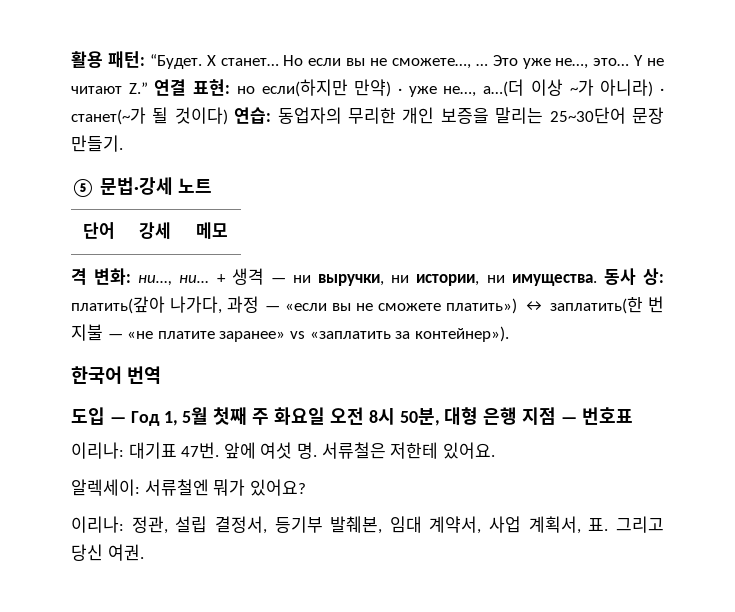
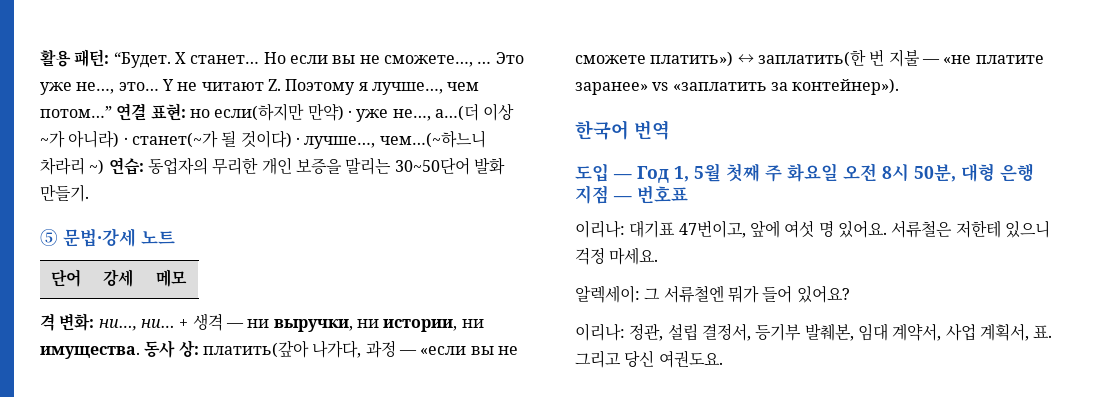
- Y не читают Z.” 연결 표현: но если(하지만 만약) · уже не…, а…(더 이상 ~가 아니라) · станет(~가 될 것이다) 연습: 동업자의 무리한 개인 보증을 말리는 25~30단어 문장 만들기.
+ Y не читают Z. Поэтому я лучше…, чем потом…” 연결 표현: но если(하지만 만약) · уже не…, а…(더 이상 ~가 아니라) · станет(~가 될 것이다) · лучше…, чем…(~하느니 차라리 ~) 연습: 동업자의 무리한 개인 보증을 말리는 30~50단어 발화 만들기.
- 이리나: 대기표 47번. 앞에 여섯 명. 서류철은 저한테 있어요.
+ 이리나: 대기표 47번이고, 앞에 여섯 명 있어요. 서류철은 저한테 있으니 걱정 마세요.
- 알렉세이: 서류철엔 뭐가 있어요?
+ 알렉세이: 그 서류철엔 뭐가 들어 있어요?
- 그리고 당신 여권.
+ 그리고 당신 여권도요.

